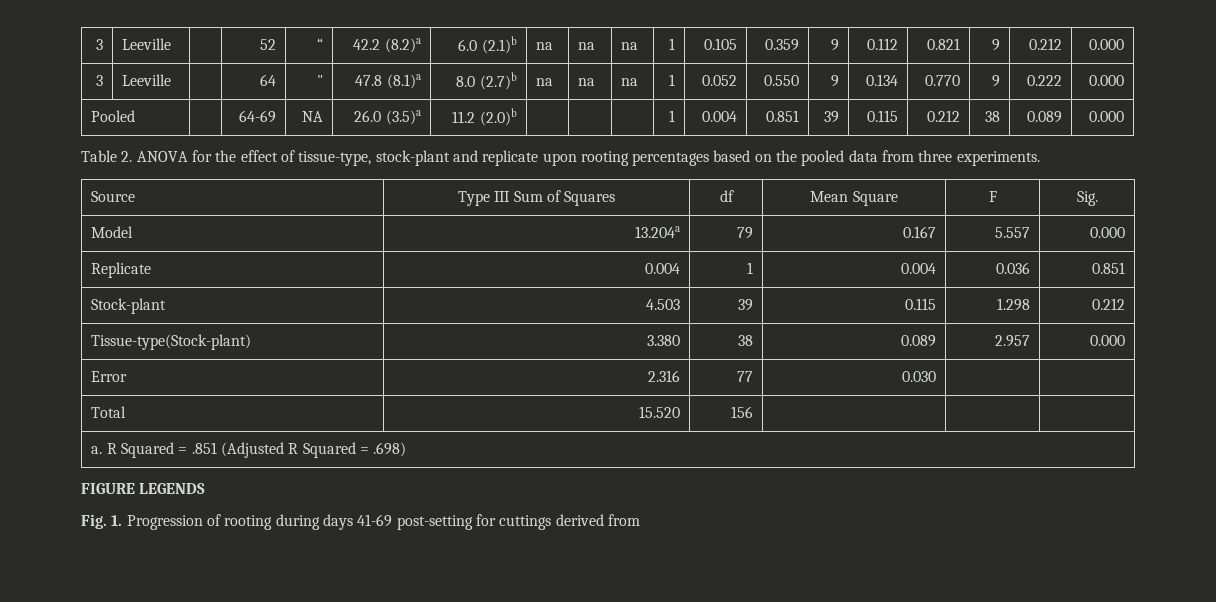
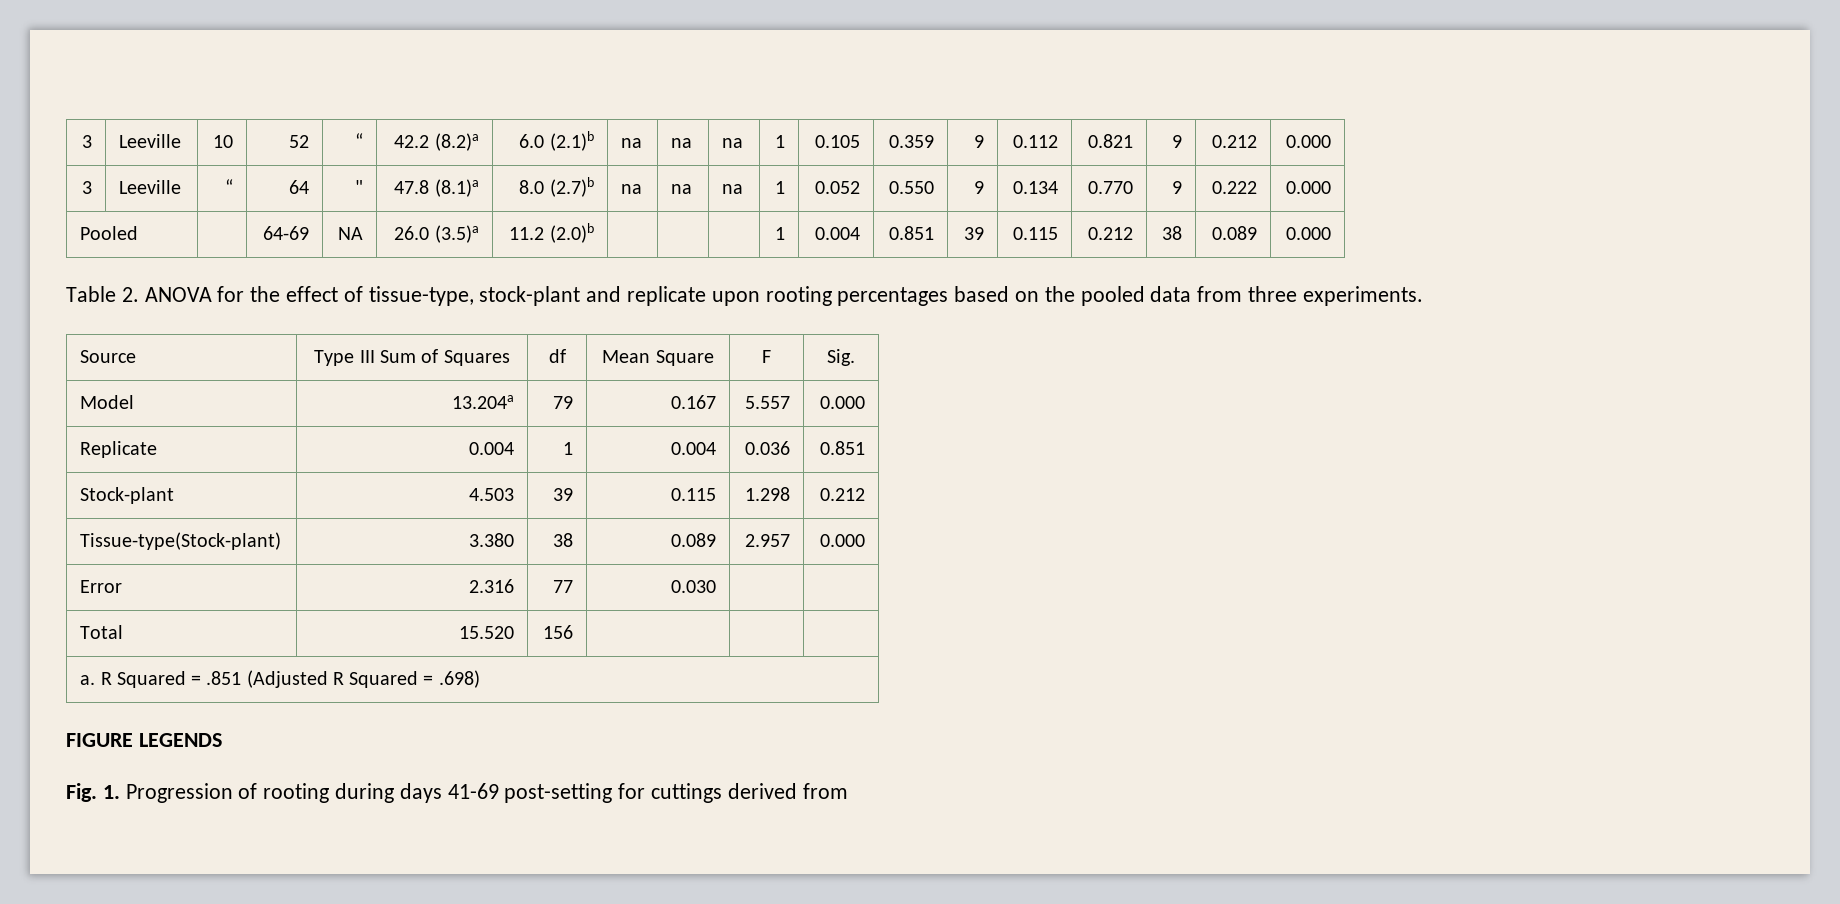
- 3 | Leeville | | 52 | “ | 42.2 (8.2)a | 6.0 (2.1)b | na | na | na | 1 | 0.105 | 0.359 | 9 | 0.112 | 0.821 | 9 | 0.212 | 0.000
+ 3 | Leeville | 10 | 52 | “ | 42.2 (8.2)a | 6.0 (2.1)b | na | na | na | 1 | 0.105 | 0.359 | 9 | 0.112 | 0.821 | 9 | 0.212 | 0.000
- 3 | Leeville | | 64 | " | 47.8 (8.1)a | 8.0 (2.7)b | na | na | na | 1 | 0.052 | 0.550 | 9 | 0.134 | 0.770 | 9 | 0.222 | 0.000
+ 3 | Leeville | “ | 64 | " | 47.8 (8.1)a | 8.0 (2.7)b | na | na | na | 1 | 0.052 | 0.550 | 9 | 0.134 | 0.770 | 9 | 0.222 | 0.000

